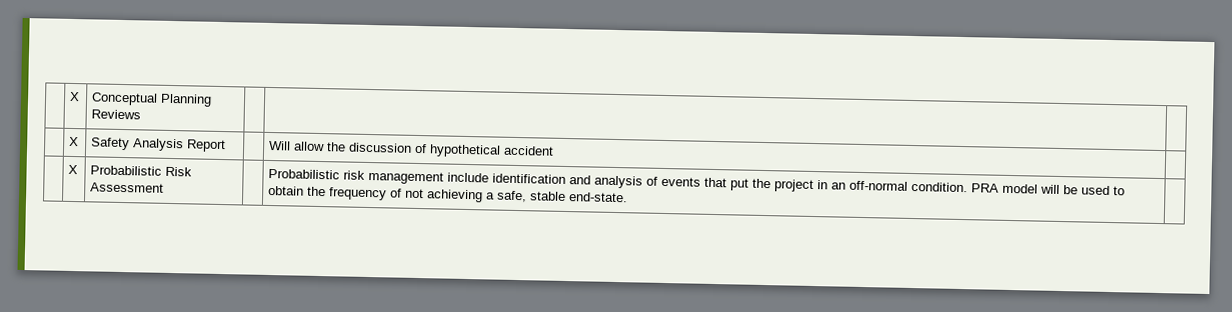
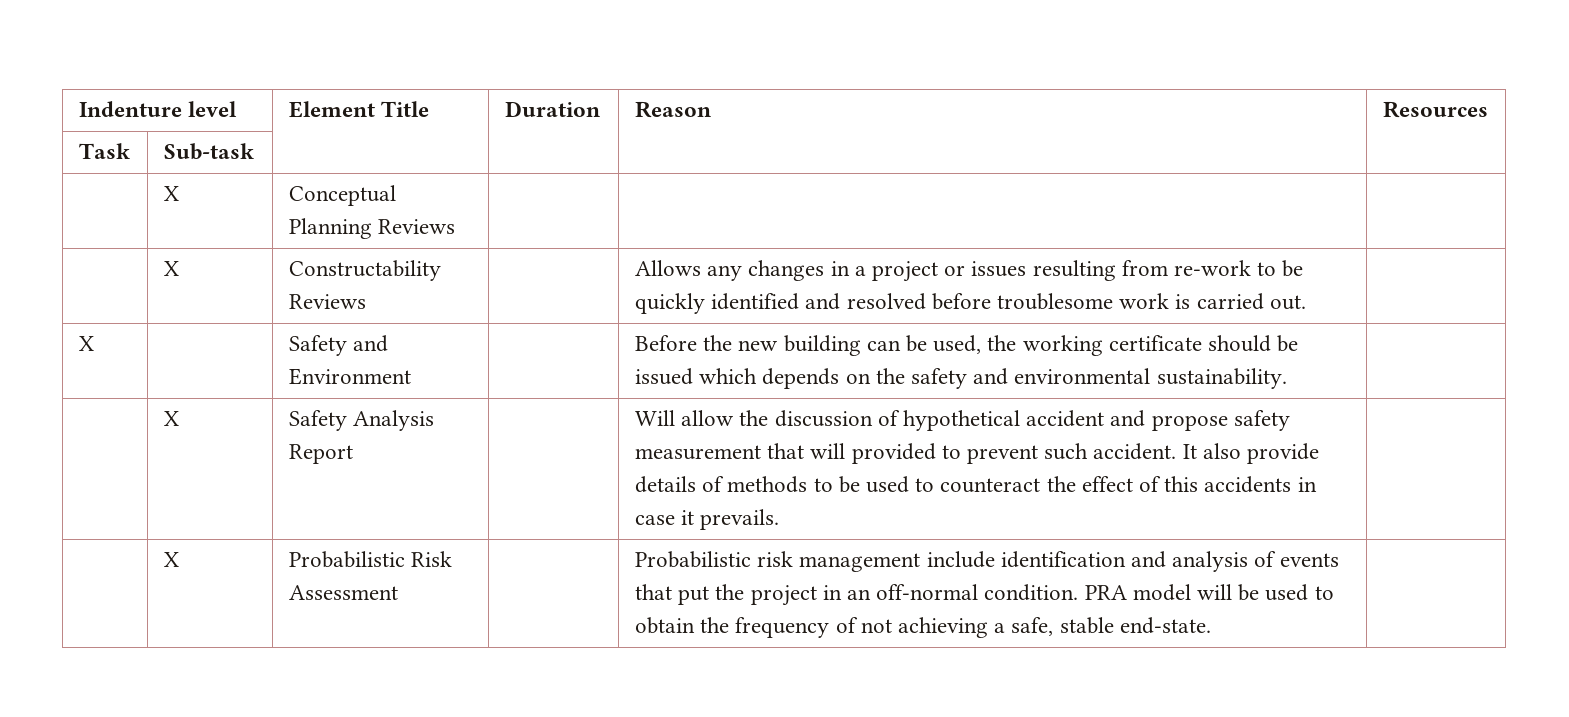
+ Indenture level | Element Title | Duration | Reason | Resources
+ Task | Sub-task | | | |
  | X | Conceptual Planning Reviews | | |
+ | X | Constructability Reviews | | Allows any changes in a project or issues resulting from re-work to be quickly identified and resolved before troublesome work is carried out. |
+ X | | Safety and Environment | | Before the new building can be used, the working certificate should be issued which depends on the safety and environmental sustainability. |
- Will allow the discussion of hypothetical accident
+ Will allow the discussion of hypothetical accident and propose safety measurement that will provided to prevent such accident. It also provide details of methods to be used to counteract the effect of this accidents in case it prevails.

